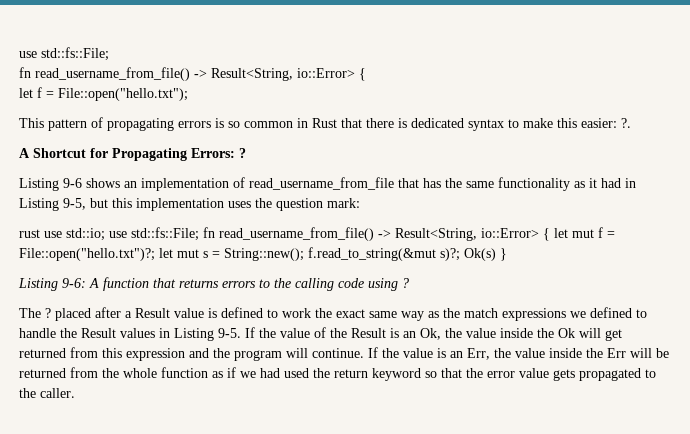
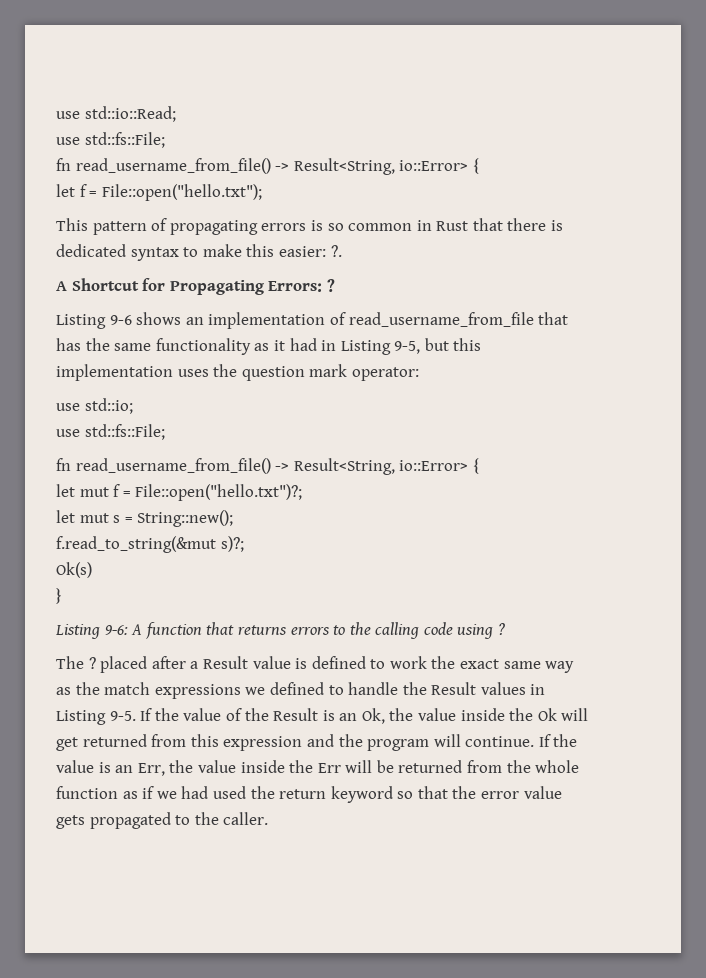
+ use std::io::Read;
- Listing 9-6 shows an implementation of read_username_from_file that has the same functionality as it had in Listing 9-5, but this implementation uses the question mark:
- rust use std::io; use std::fs::File; fn read_username_from_file() -> Result<String, io::Error> { let mut f = File::open("hello.txt")?; let mut s = String::new(); f.read_to_string(&mut s)?; Ok(s) }
+ Listing 9-6 shows an implementation of read_username_from_file that has the same functionality as it had in Listing 9-5, but this implementation uses the question mark operator:
+ use std::io;
+ use std::fs::File;
+ fn read_username_from_file() -> Result<String, io::Error> {
+ let mut f = File::open("hello.txt")?;
+ let mut s = String::new();
+ f.read_to_string(&mut s)?;
+ Ok(s)
+ }

